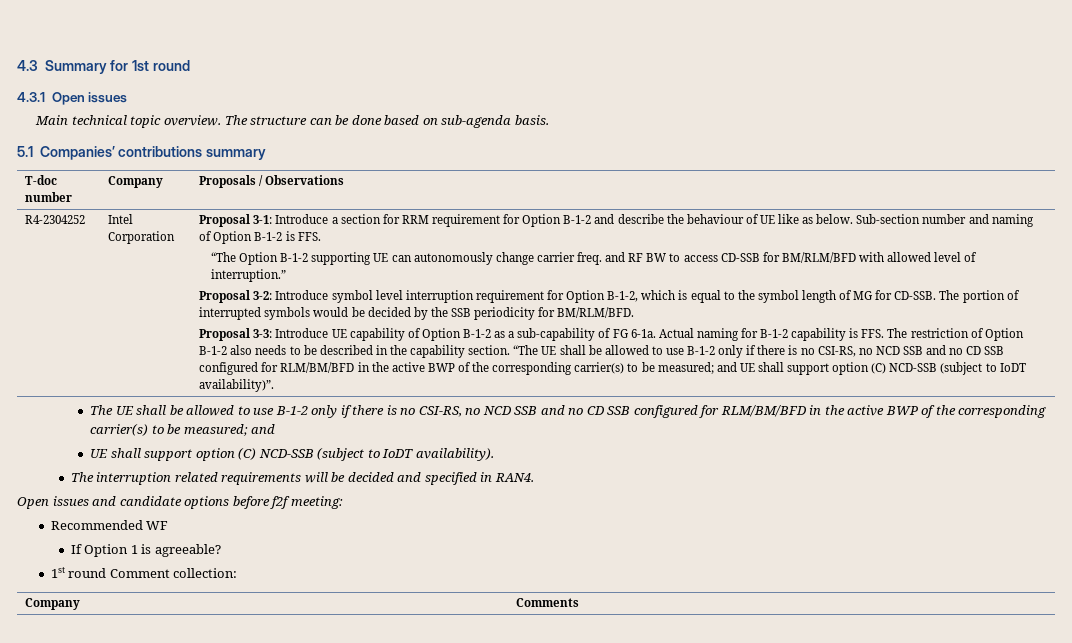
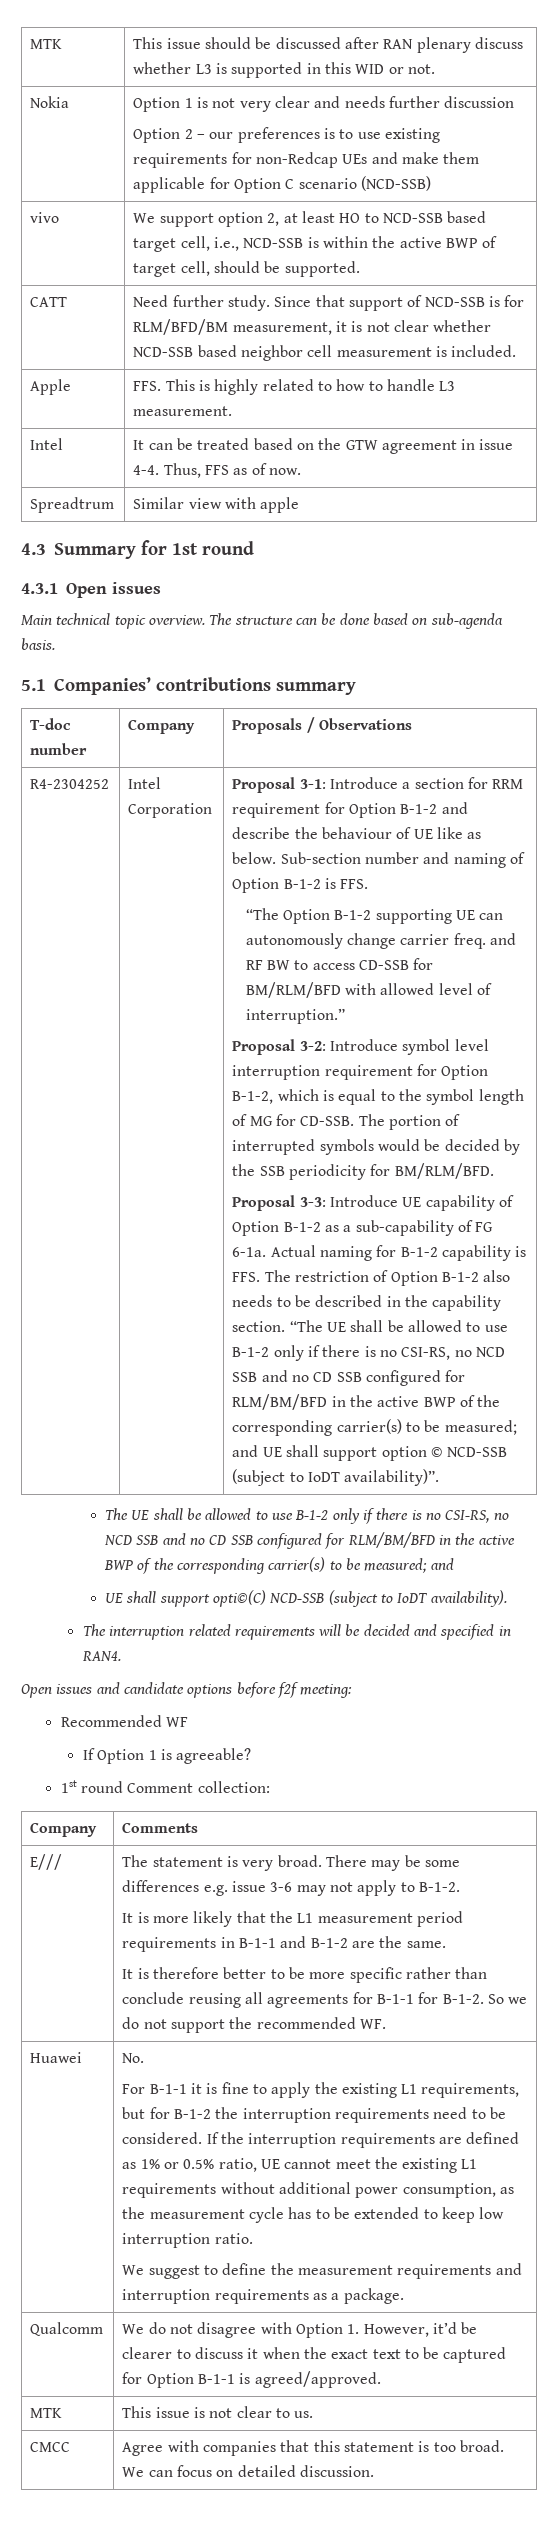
+ MTK | This issue should be discussed after RAN plenary discuss whether L3 is supported in this WID or not.
+ Nokia | Option 1 is not very clear and needs further discussion
+ Option 2 – our preferences is to use existing requirements for non-Redcap UEs and make them applicable for Option C scenario (NCD-SSB)
+ vivo | We support option 2, at least HO to NCD-SSB based target cell, i.e., NCD-SSB is within the active BWP of target cell, should be supported.
+ CATT | Need further study. Since that support of NCD-SSB is for RLM/BFD/BM measurement, it is not clear whether NCD-SSB based neighbor cell measurement is included.
+ Apple | FFS. This is highly related to how to handle L3 measurement.
+ Intel | It can be treated based on the GTW agreement in issue 4-4. Thus, FFS as of now.
+ Spreadtrum | Similar view with apple
- “The UE shall be allowed to use B-1-2 only if there is no CSI-RS, no NCD SSB and no CD SSB configured for RLM/BM/BFD in the active BWP of the corresponding carrier(s) to be measured; and UE shall support option (C) NCD-SSB (subject to IoDT availability)”.
+ “The UE shall be allowed to use B-1-2 only if there is no CSI-RS, no NCD SSB and no CD SSB configured for RLM/BM/BFD in the active BWP of the corresponding carrier(s) to be measured; and UE shall support option © NCD-SSB (subject to IoDT availability)”.
- UE shall support option (C) NCD-SSB (subject to IoDT availability).
+ UE shall support opti©(C) NCD-SSB (subject to IoDT availability).
+ E/// | The statement is very broad. There may be some differences e.g. issue 3-6 may not apply to B-1-2.
+ It is more likely that the L1 measurement period requirements in B-1-1 and B-1-2 are the same.
+ It is therefore better to be more specific rather than conclude reusing all agreements for B-1-1 for B-1-2. So we do not support the recommended WF.
+ Huawei | No.
+ For B-1-1 it is fine to apply the existing L1 requirements, but for B-1-2 the interruption requirements need to be considered. If the interruption requirements are defined as 1% or 0.5% ratio, UE cannot meet the existing L1 requirements without additional power consumption, as the measurement cycle has to be extended to keep low interruption ratio.
+ We suggest to define the measurement requirements and interruption requirements as a package.
+ Qualcomm | We do not disagree with Option 1. However, it’d be clearer to discuss it when the exact text to be captured for Option B-1-1 is agreed/approved.
+ MTK | This issue is not clear to us.
+ CMCC | Agree with companies that this statement is too broad. We can focus on detailed discussion.

